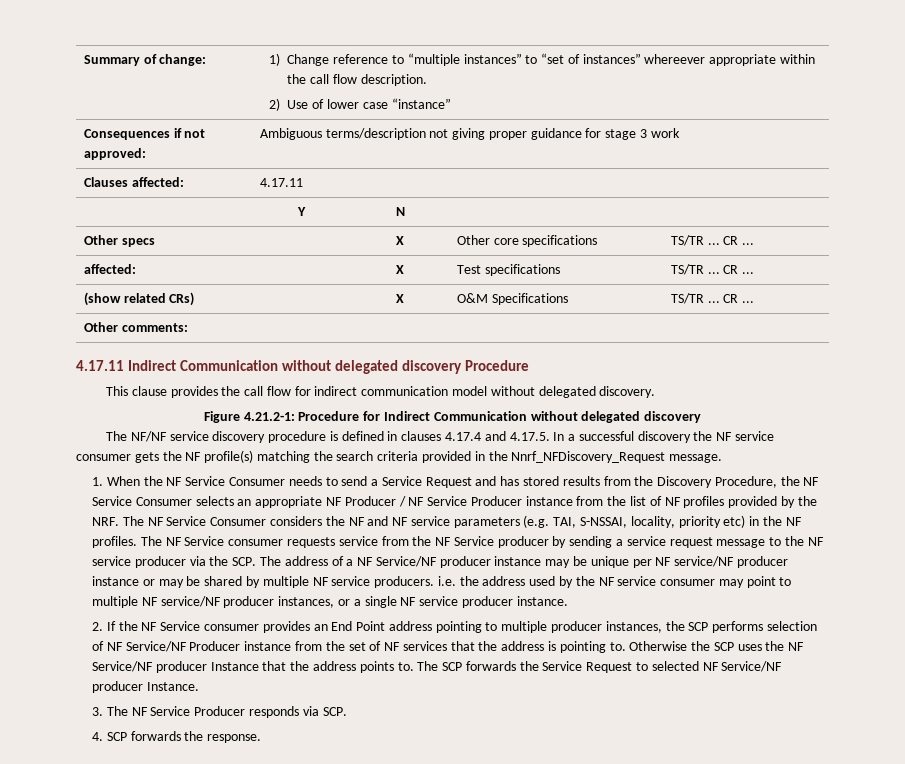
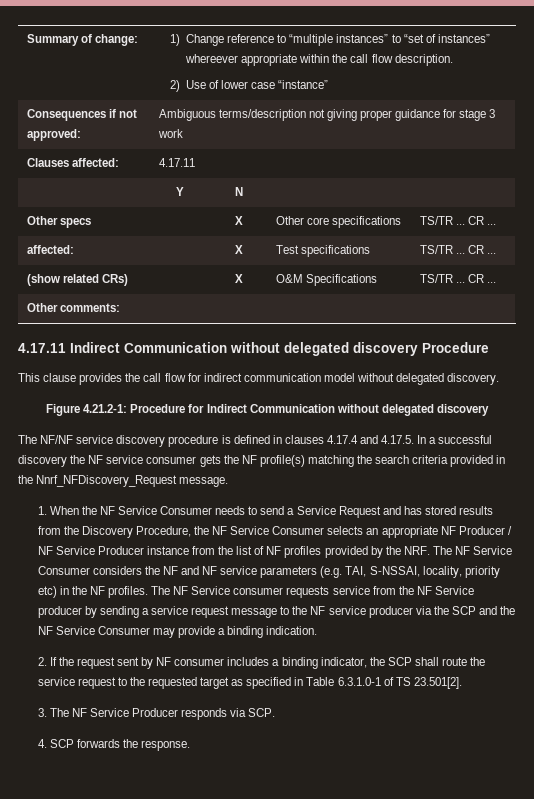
- The NF Service consumer requests service from the NF Service producer by sending a service request message to the NF service producer via the SCP. The address of a NF Service/NF producer instance may be unique per NF service/NF producer instance or may be shared by multiple NF service producers. i.e. the address used by the NF service consumer may point to multiple NF service/NF producer instances, or a single NF service producer instance.
- 2. If the NF Service consumer provides an End Point address pointing to multiple producer instances, the SCP performs selection of NF Service/NF Producer instance from the set of NF services that the address is pointing to. Otherwise the SCP uses the NF Service/NF producer Instance that the address points to. The SCP forwards the Service Request to selected NF Service/NF producer Instance.
+ The NF Service consumer requests service from the NF Service producer by sending a service request message to the NF service producer via the SCP and the NF Service Consumer may provide a binding indication.
+ 2. If the request sent by NF consumer includes a binding indicator, the SCP shall route the service request to the requested target as specified in Table 6.3.1.0-1 of TS 23.501[2].

